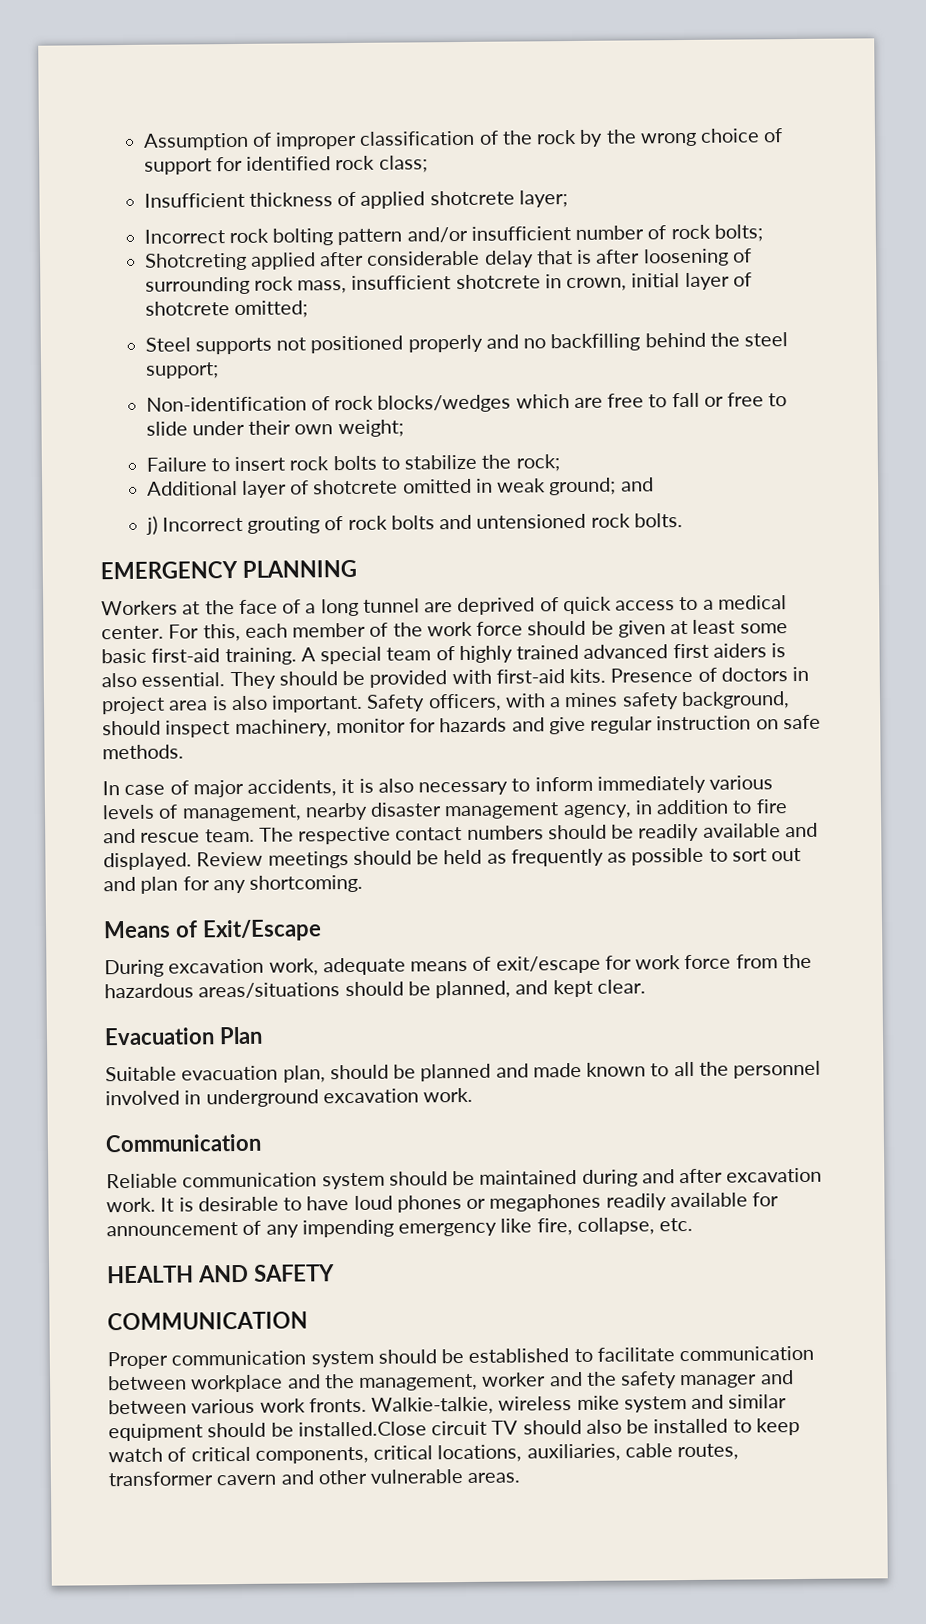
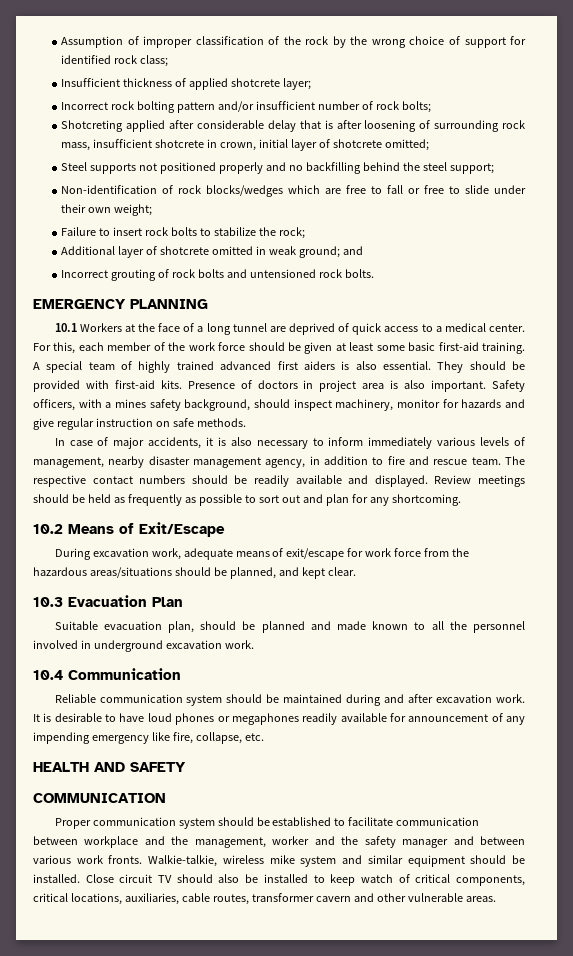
- j) Incorrect grouting of rock bolts and untensioned rock bolts.
+ Incorrect grouting of rock bolts and untensioned rock bolts.
- Workers at the face of a long tunnel are deprived of quick access to a medical center.
+ 10.1 Workers at the face of a long tunnel are deprived of quick access to a medical center.
- Means of Exit/Escape
+ 10.2 Means of Exit/Escape
- Evacuation Plan
+ 10.3 Evacuation Plan
- Communication
+ 10.4 Communication
- Walkie-talkie, wireless mike system and similar equipment should be installed.Close circuit TV should also be installed to keep watch of critical components, critical locations, auxiliaries, cable routes, transformer cavern and other vulnerable areas.
+ Walkie-talkie, wireless mike system and similar equipment should be installed. Close circuit TV should also be installed to keep watch of critical components, critical locations, auxiliaries, cable routes, transformer cavern and other vulnerable areas.

